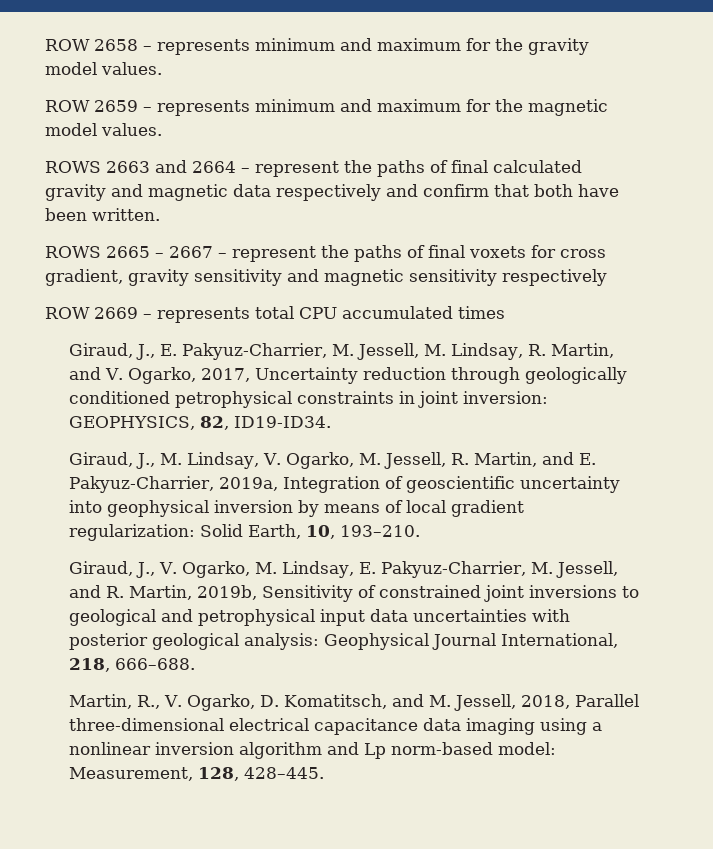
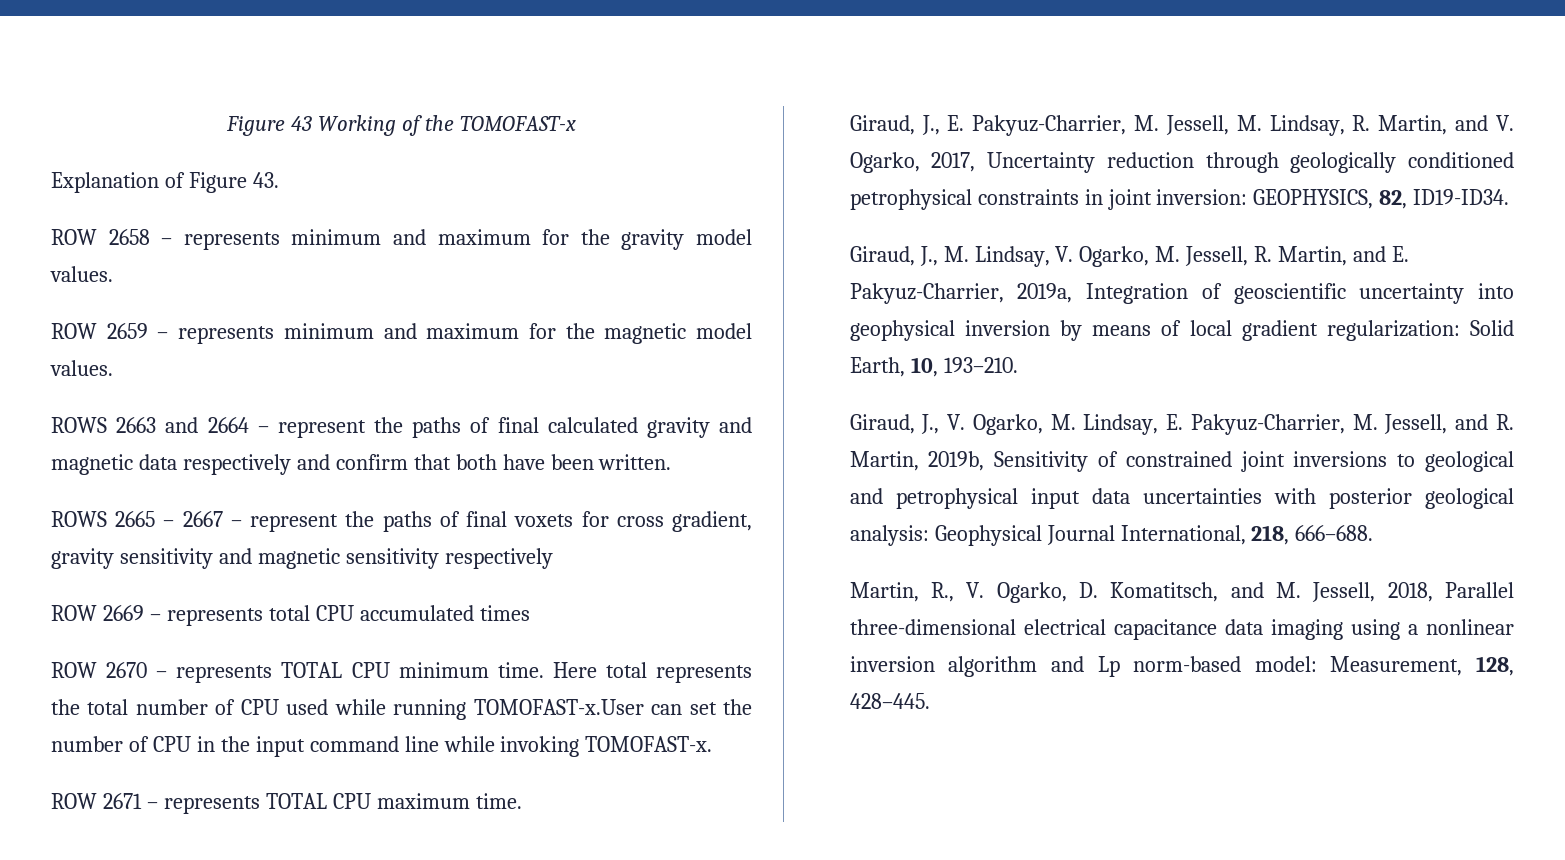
+ Figure 43 Working of the TOMOFAST-x
+ Explanation of Figure 43.
+ ROW 2670 – represents TOTAL CPU minimum time. Here total represents the total number of CPU used while running TOMOFAST-x.User can set the number of CPU in the input command line while invoking TOMOFAST-x.
+ ROW 2671 – represents TOTAL CPU maximum time.

